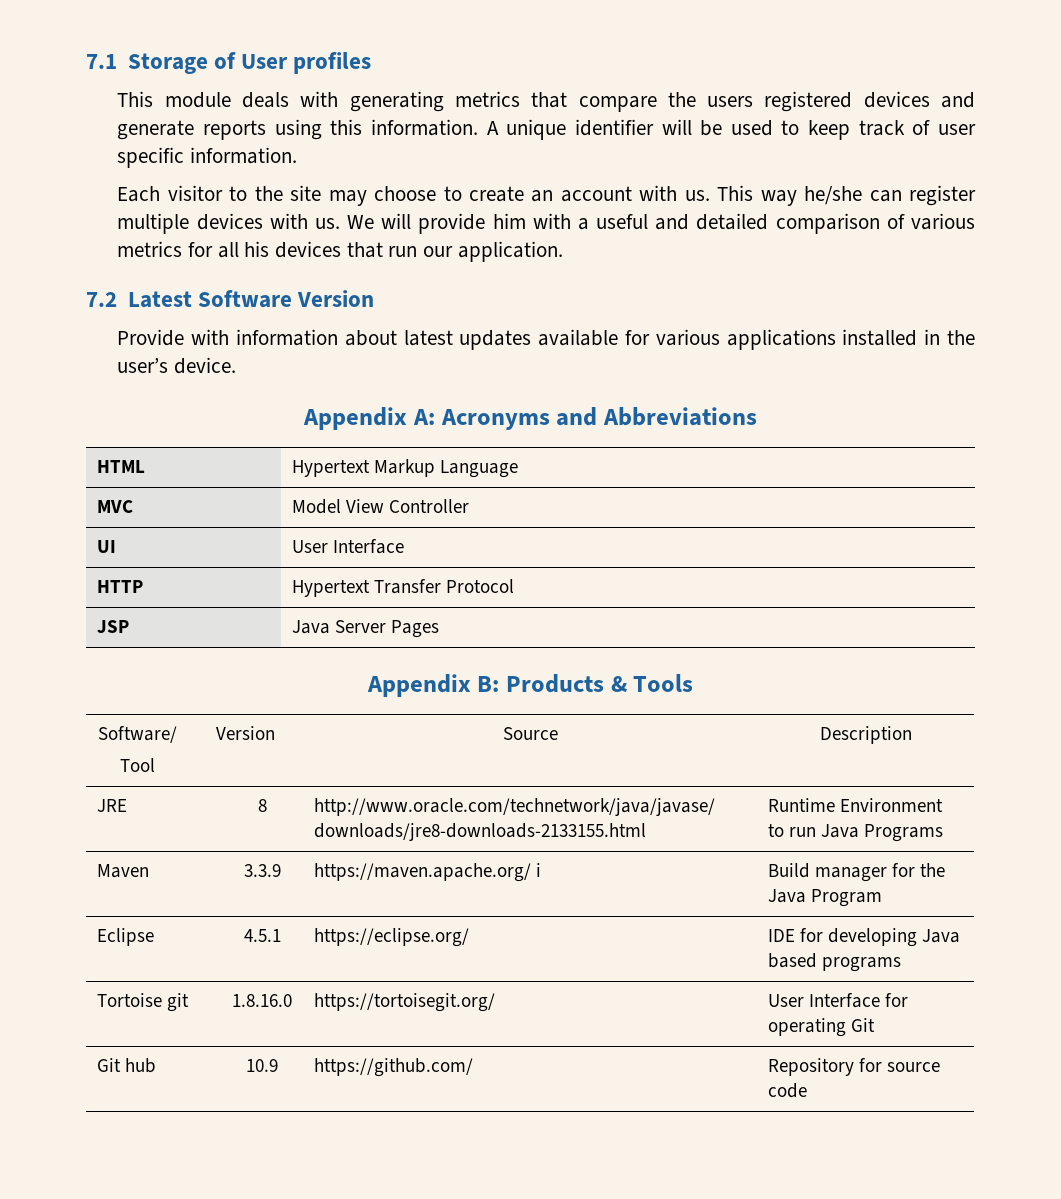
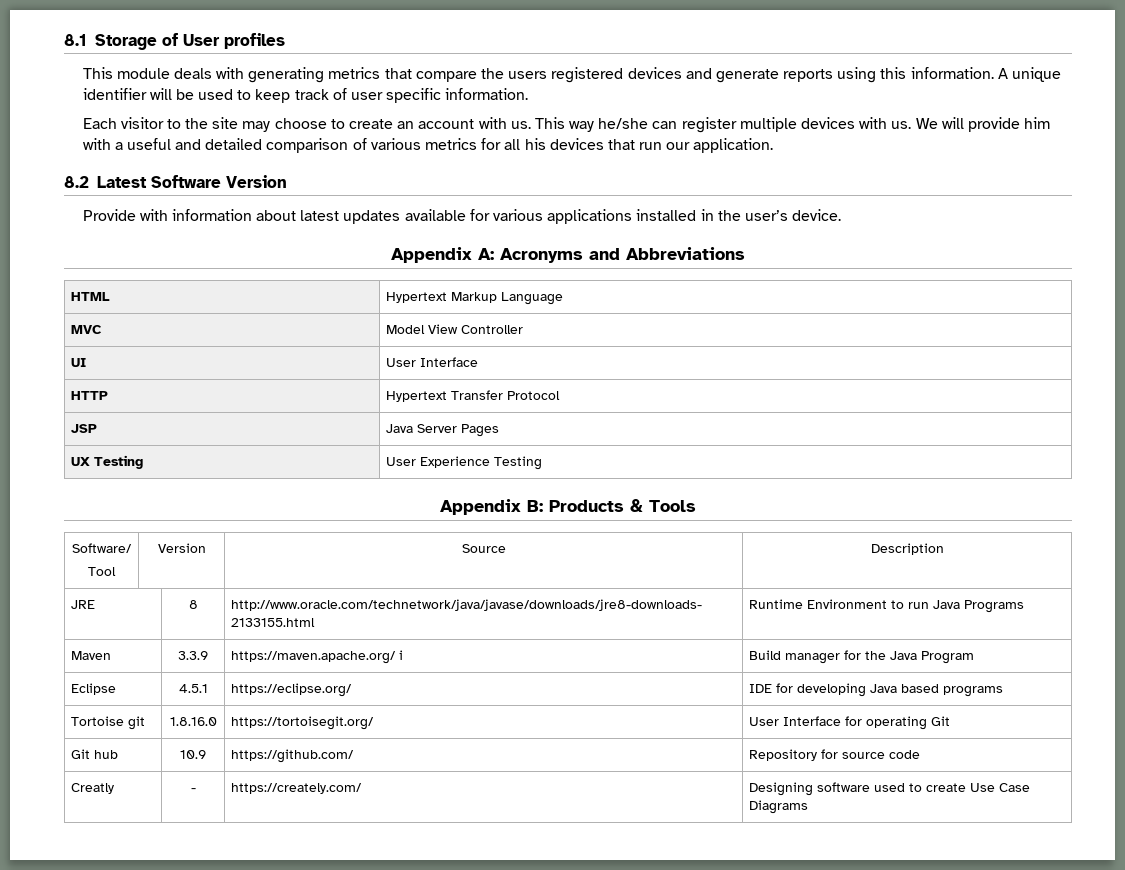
- 7.1 Storage of User profiles
+ 8.1 Storage of User profiles
- 7.2 Latest Software Version
+ 8.2 Latest Software Version
+ UX Testing | User Experience Testing
+ Creatly | - | https://creately.com/ | Designing software used to create Use Case Diagrams

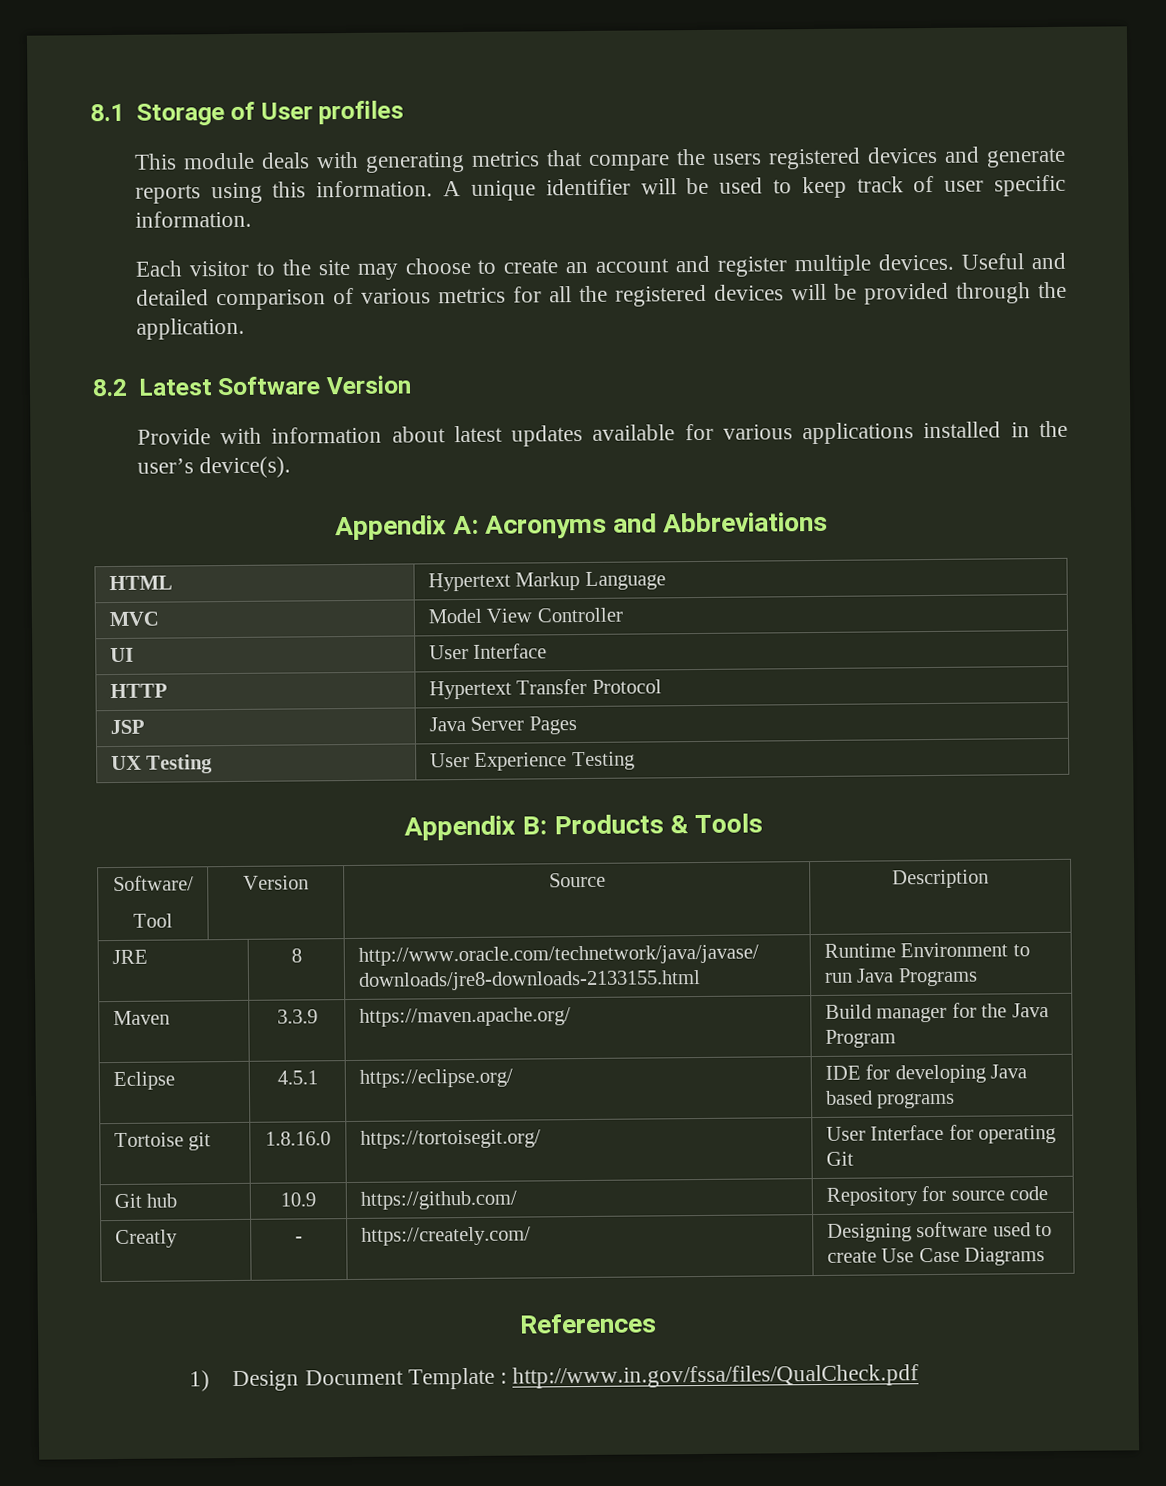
- Each visitor to the site may choose to create an account with us. This way he/she can register multiple devices with us. We will provide him with a useful and detailed comparison of various metrics for all his devices that run our application.
+ Each visitor to the site may choose to create an account and register multiple devices. Useful and detailed comparison of various metrics for all the registered devices will be provided through the application.
- Provide with information about latest updates available for various applications installed in the user’s device.
+ Provide with information about latest updates available for various applications installed in the user’s device(s).
- Maven | 3.3.9 | https://maven.apache.org/ i | Build manager for the Java Program
+ Maven | 3.3.9 | https://maven.apache.org/ | Build manager for the Java Program
+ References
+ 1) Design Document Template : http://www.in.gov/fssa/files/QualCheck.pdf

